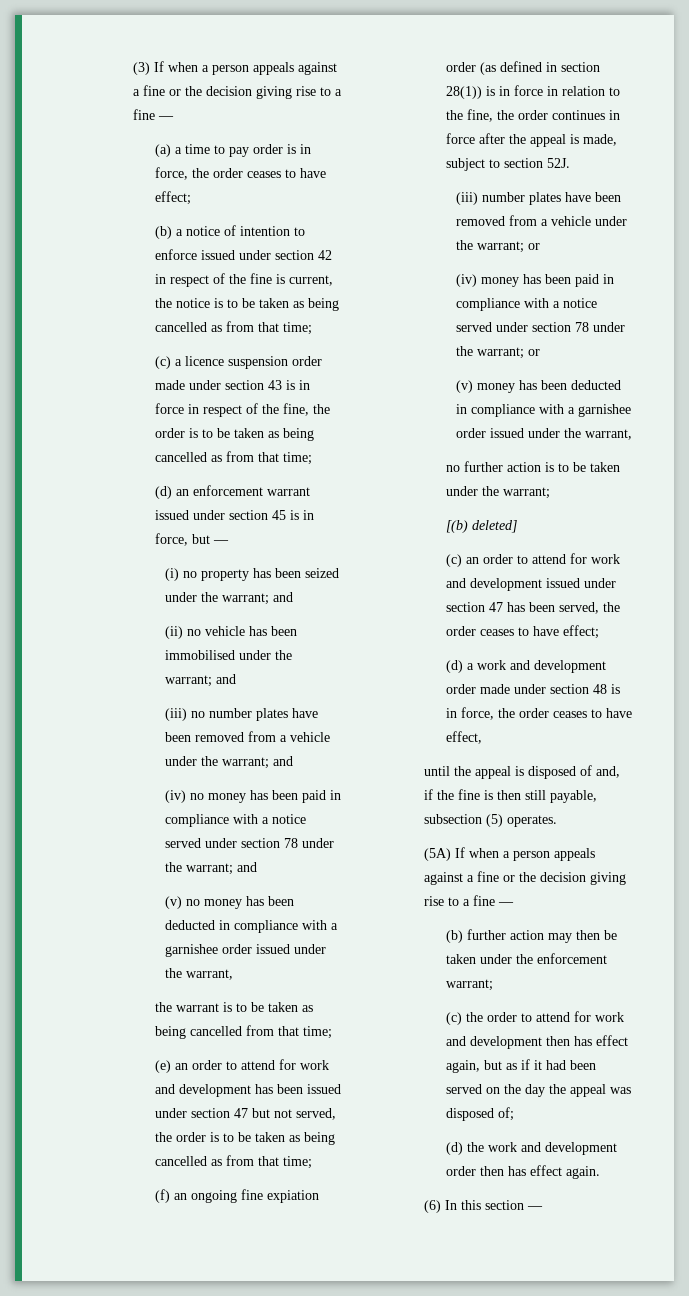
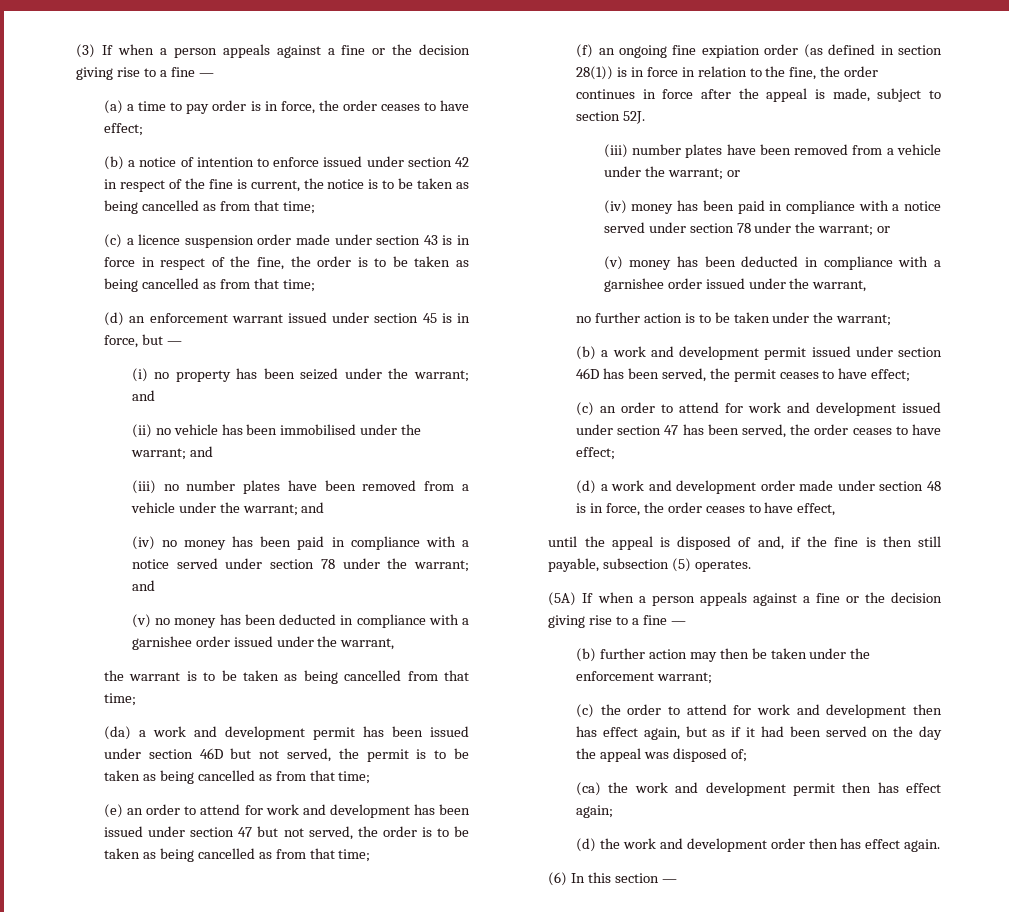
+ (da) a work and development permit has been issued under section 46D but not served, the permit is to be taken as being cancelled as from that time;
- [(b) deleted]
+ (b) a work and development permit issued under section 46D has been served, the permit ceases to have effect;
+ (ca) the work and development permit then has effect again;

